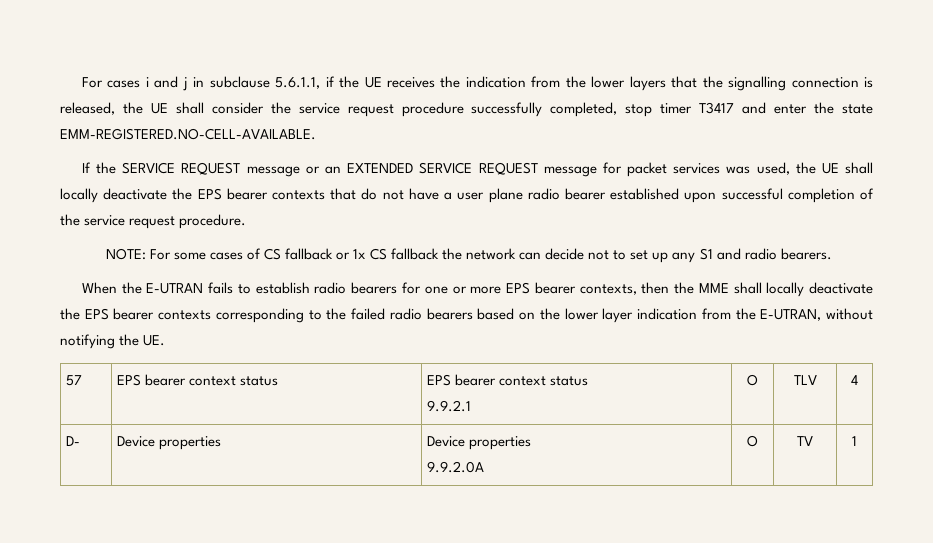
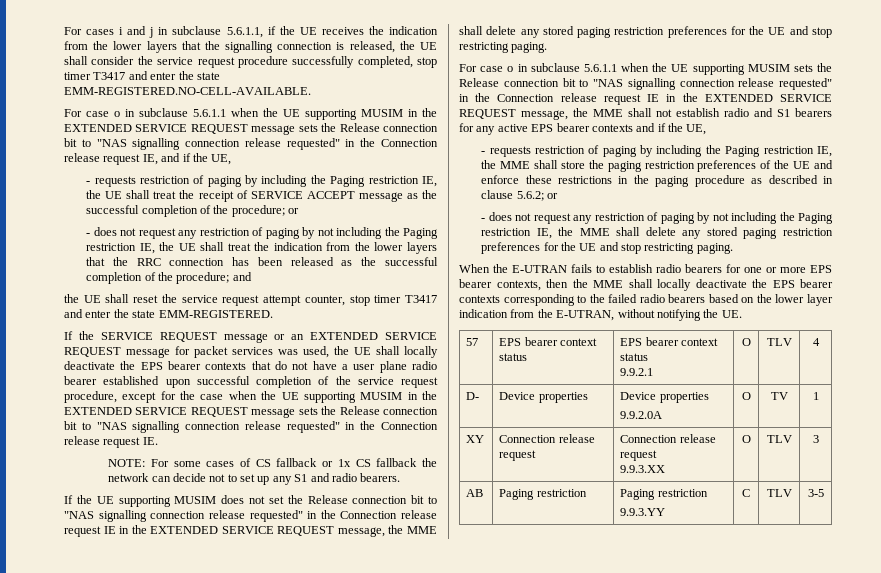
+ For case o in subclause 5.6.1.1 when the UE supporting MUSIM in the EXTENDED SERVICE REQUEST message sets the Release connection bit to "NAS signalling connection release requested" in the Connection release request IE, and if the UE,
+ - requests restriction of paging by including the Paging restriction IE, the UE shall treat the receipt of SERVICE ACCEPT message as the successful completion of the procedure; or
+ - does not request any restriction of paging by not including the Paging restriction IE, the UE shall treat the indication from the lower layers that the RRC connection has been released as the successful completion of the procedure; and
+ the UE shall reset the service request attempt counter, stop timer T3417 and enter the state EMM-REGISTERED.
- If the SERVICE REQUEST message or an EXTENDED SERVICE REQUEST message for packet services was used, the UE shall locally deactivate the EPS bearer contexts that do not have a user plane radio bearer established upon successful completion of the service request procedure.
+ If the SERVICE REQUEST message or an EXTENDED SERVICE REQUEST message for packet services was used, the UE shall locally deactivate the EPS bearer contexts that do not have a user plane radio bearer established upon successful completion of the service request procedure, except for the case when the UE supporting MUSIM in the EXTENDED SERVICE REQUEST message sets the Release connection bit to "NAS signalling connection release requested" in the Connection release request IE.
+ If the UE supporting MUSIM does not set the Release connection bit to "NAS signalling connection release requested" in the Connection release request IE in the EXTENDED SERVICE REQUEST message, the MME shall delete any stored paging restriction preferences for the UE and stop restricting paging.
+ For case o in subclause 5.6.1.1 when the UE supporting MUSIM sets the Release connection bit to "NAS signalling connection release requested" in the Connection release request IE in the EXTENDED SERVICE REQUEST message, the MME shall not establish radio and S1 bearers for any active EPS bearer contexts and if the UE,
+ - requests restriction of paging by including the Paging restriction IE, the MME shall store the paging restriction preferences of the UE and enforce these restrictions in the paging procedure as described in clause 5.6.2; or
+ - does not request any restriction of paging by not including the Paging restriction IE, the MME shall delete any stored paging restriction preferences for the UE and stop restricting paging.
+ XY | Connection release request | Connection release request
+ 9.9.3.XX | O | TLV | 3
+ AB | Paging restriction | Paging restriction
+ 9.9.3.YY | C | TLV | 3-5

